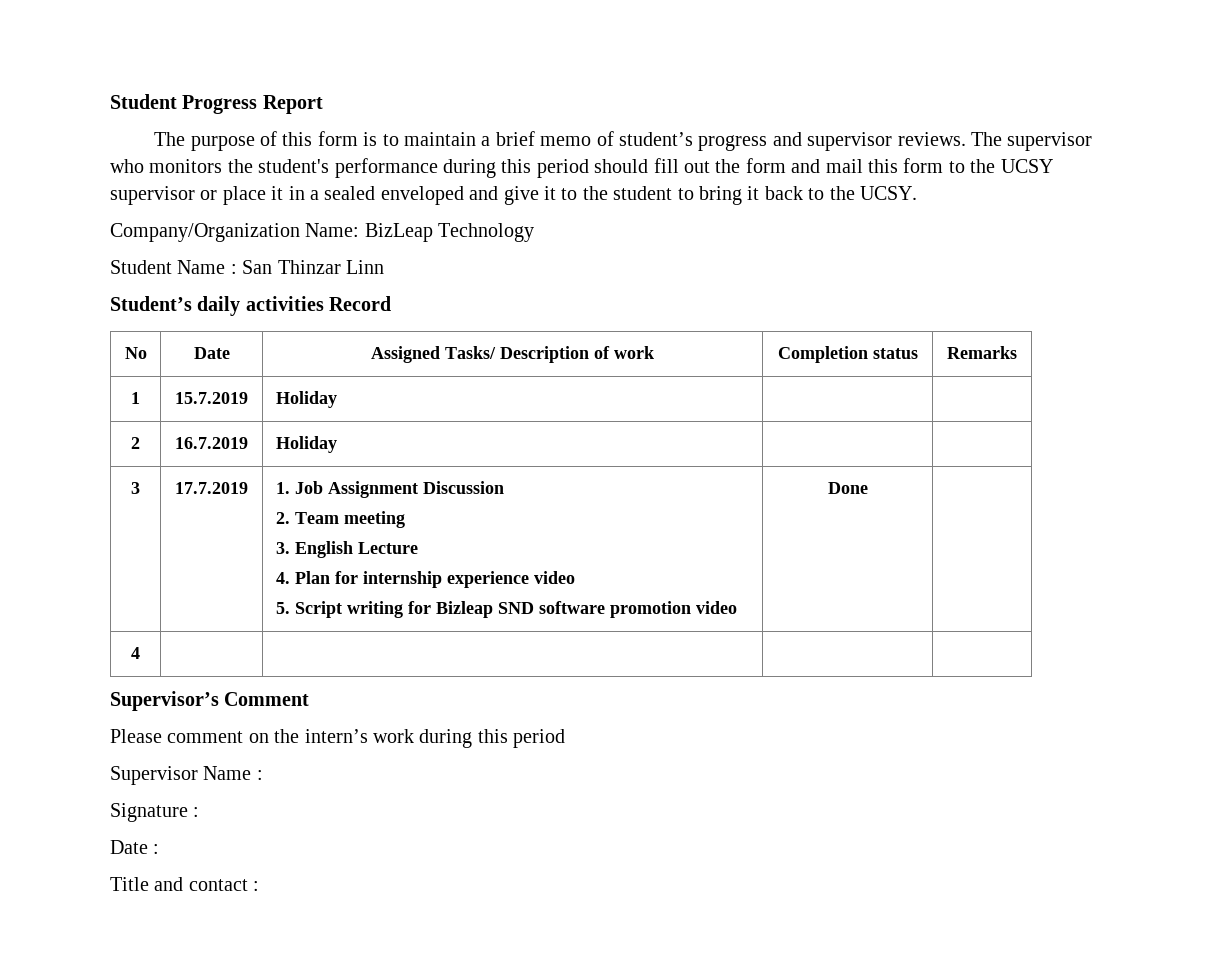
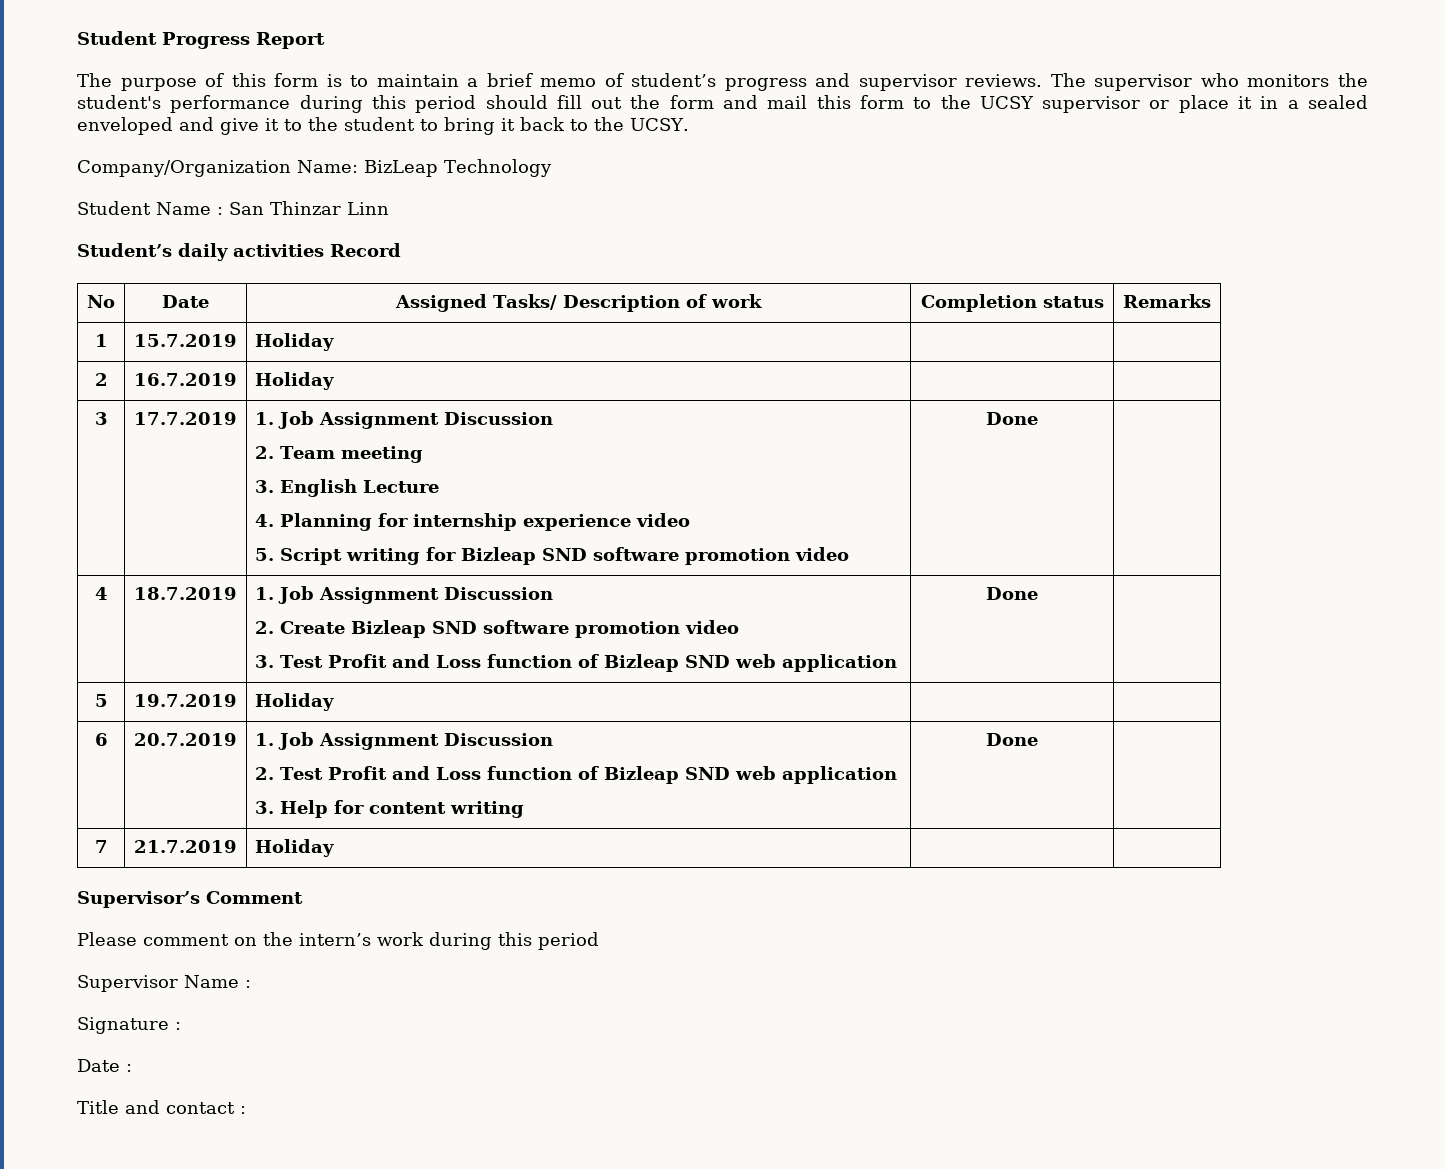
  3 | 17.7.2019 | 1. Job Assignment Discussion
  2. Team meeting
  3. English Lecture
- 4. Plan for internship experience video
+ 4. Planning for internship experience video
- 4 | | | |
+ 4 | 18.7.2019 | 1. Job Assignment Discussion
+ 2. Create Bizleap SND software promotion video
+ 3. Test Profit and Loss function of Bizleap SND web application | Done |
+ 5 | 19.7.2019 | Holiday | |
+ 6 | 20.7.2019 | 1. Job Assignment Discussion
+ 2. Test Profit and Loss function of Bizleap SND web application
+ 3. Help for content writing | Done |
+ 7 | 21.7.2019 | Holiday | |

